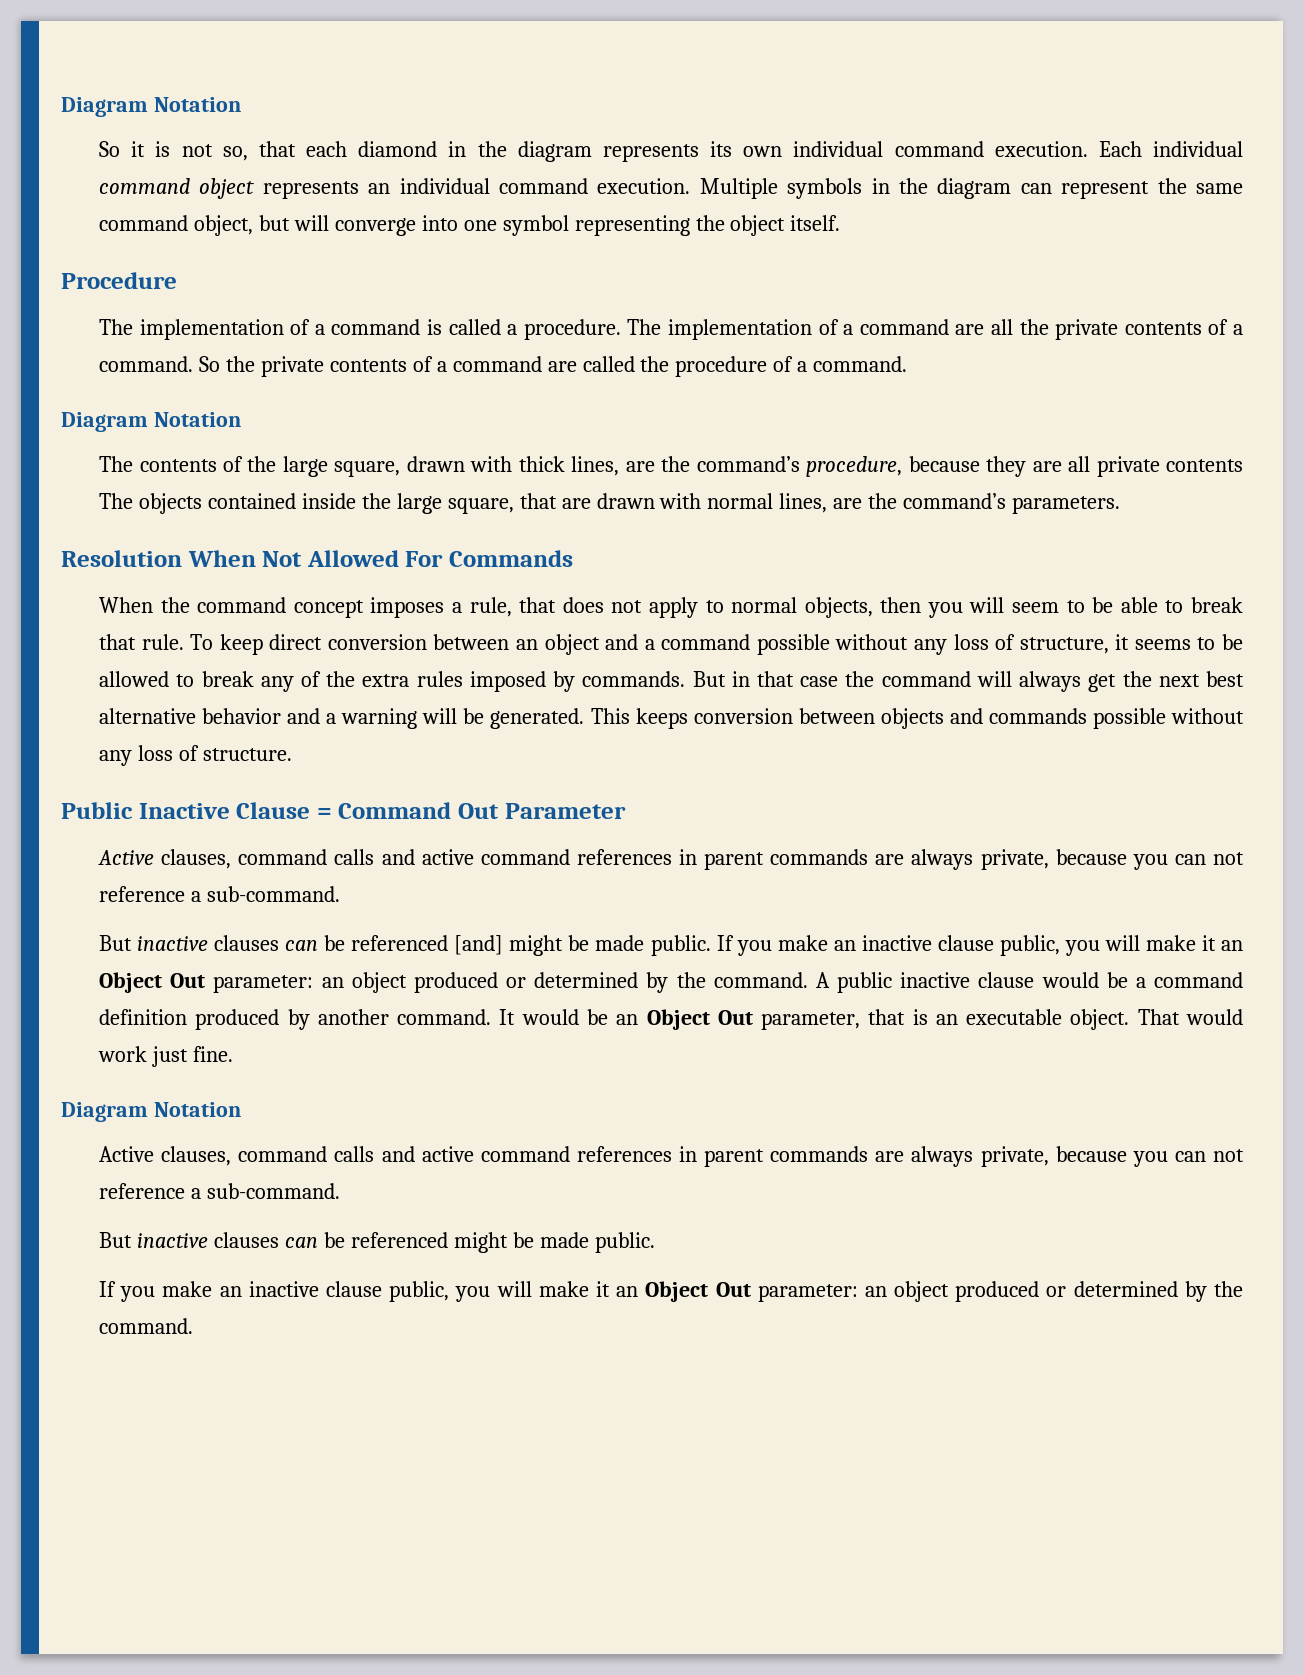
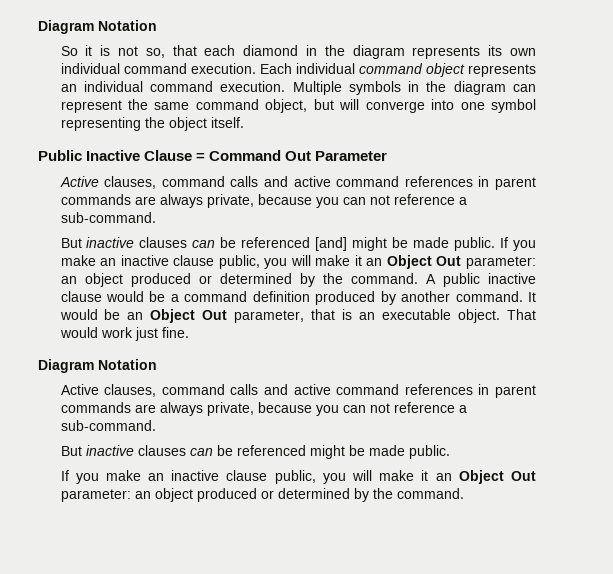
- Procedure
- The implementation of a command is called a procedure. The implementation of a command are all the private contents of a command. So the private contents of a command are called the procedure of a command.
- Diagram Notation
- The contents of the large square, drawn with thick lines, are the command’s procedure, because they are all private contents The objects contained inside the large square, that are drawn with normal lines, are the command’s parameters.
- Resolution When Not Allowed For Commands
- When the command concept imposes a rule, that does not apply to normal objects, then you will seem to be able to break that rule. To keep direct conversion between an object and a command possible without any loss of structure, it seems to be allowed to break any of the extra rules imposed by commands. But in that case the command will always get the next best alternative behavior and a warning will be generated. This keeps conversion between objects and commands possible without any loss of structure.

